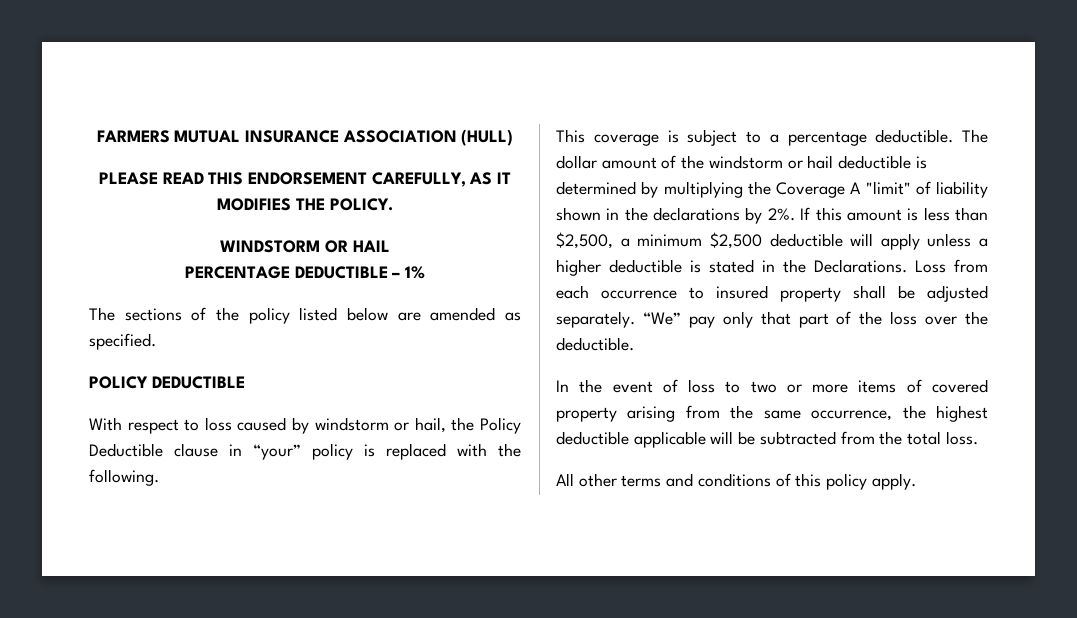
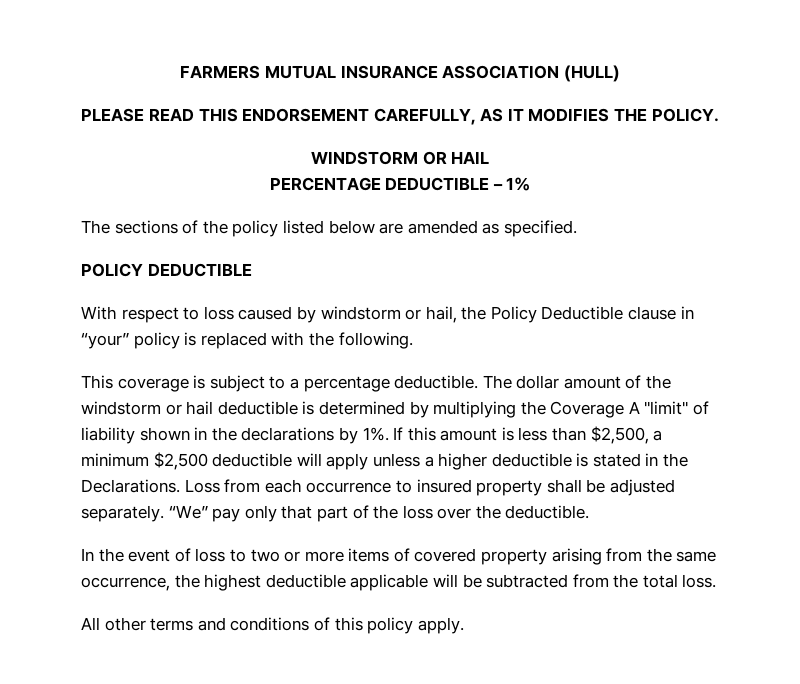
- The dollar amount of the windstorm or hail deductible is determined by multiplying the Coverage A "limit" of liability shown in the declarations by 2%.
+ The dollar amount of the windstorm or hail deductible is determined by multiplying the Coverage A "limit" of liability shown in the declarations by 1%.

